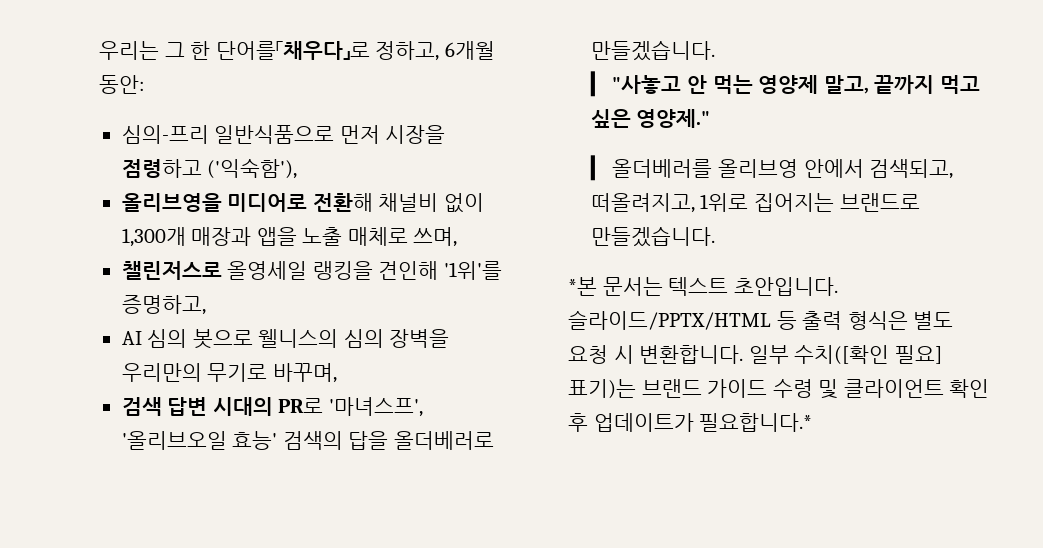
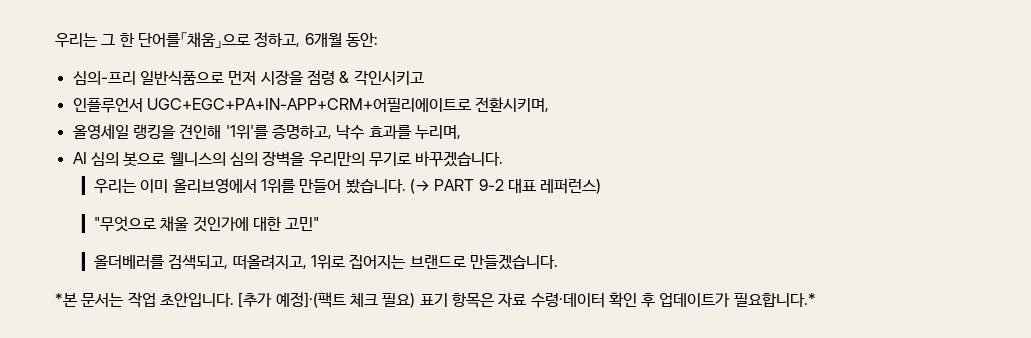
- 우리는 그 한 단어를「채우다」로 정하고, 6개월 동안:
+ 우리는 그 한 단어를「채움」으로 정하고, 6개월 동안:
- 심의-프리 일반식품으로 먼저 시장을 점령하고 ('익숙함'),
- 올리브영을 미디어로 전환해 채널비 없이 1,300개 매장과 앱을 노출 매체로 쓰며,
- 챌린저스로 올영세일 랭킹을 견인해 '1위'를 증명하고,
+ 심의-프리 일반식품으로 먼저 시장을 점령 & 각인시키고
+ 인플루언서 UGC+EGC+PA+IN-APP+CRM+어필리에이트로 전환시키며,
+ 올영세일 랭킹을 견인해 '1위'를 증명하고, 낙수 효과를 누리며,
- AI 심의 봇으로 웰니스의 심의 장벽을 우리만의 무기로 바꾸며,
- 검색 답변 시대의 PR로 '마녀스프', '올리브오일 효능' 검색의 답을 올더베러로 만들겠습니다.
- ▎ "사놓고 안 먹는 영양제 말고, 끝까지 먹고 싶은 영양제."
- ▎ 올더베러를 올리브영 안에서 검색되고, 떠올려지고, 1위로 집어지는 브랜드로 만들겠습니다.
+ AI 심의 봇으로 웰니스의 심의 장벽을 우리만의 무기로 바꾸겠습니다.
+ ▎우리는 이미 올리브영에서 1위를 만들어 봤습니다. (→ PART 9-2 대표 레퍼런스)
+ ▎"무엇으로 채울 것인가에 대한 고민"
+ ▎올더베러를 검색되고, 떠올려지고, 1위로 집어지는 브랜드로 만들겠습니다.
- *본 문서는 텍스트 초안입니다. 슬라이드/PPTX/HTML 등 출력 형식은 별도 요청 시 변환합니다. 일부 수치([확인 필요] 표기)는 브랜드 가이드 수령 및 클라이언트 확인 후 업데이트가 필요합니다.*
+ *본 문서는 작업 초안입니다. [추가 예정]·(팩트 체크 필요) 표기 항목은 자료 수령·데이터 확인 후 업데이트가 필요합니다.*

